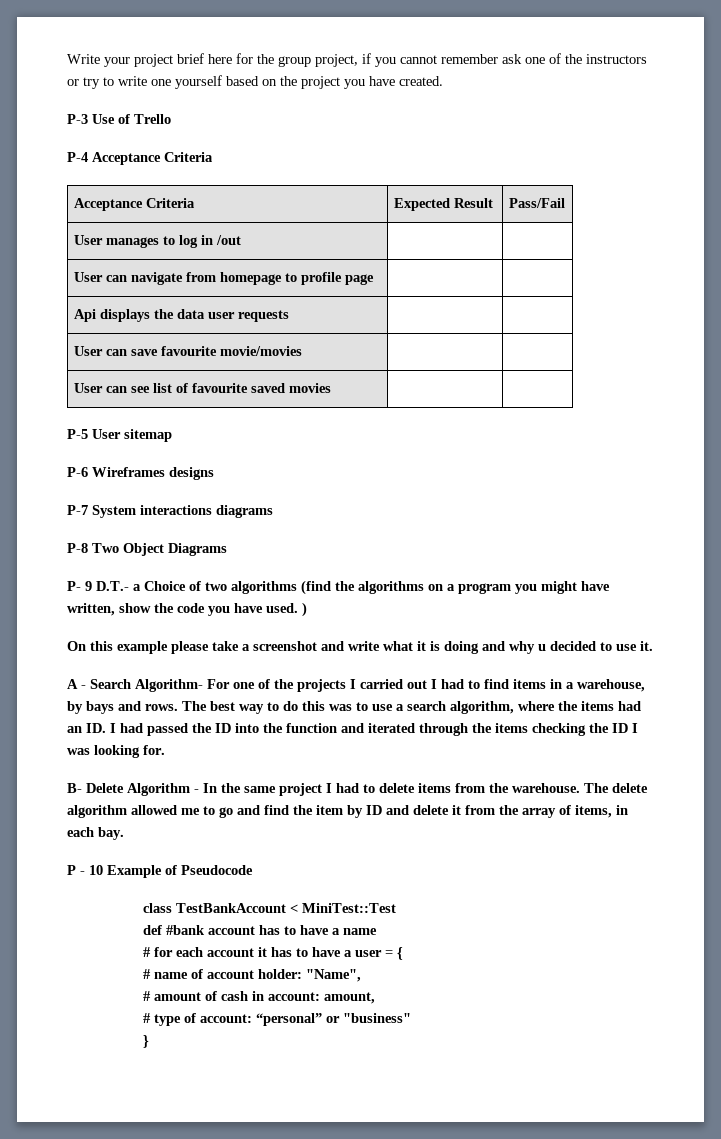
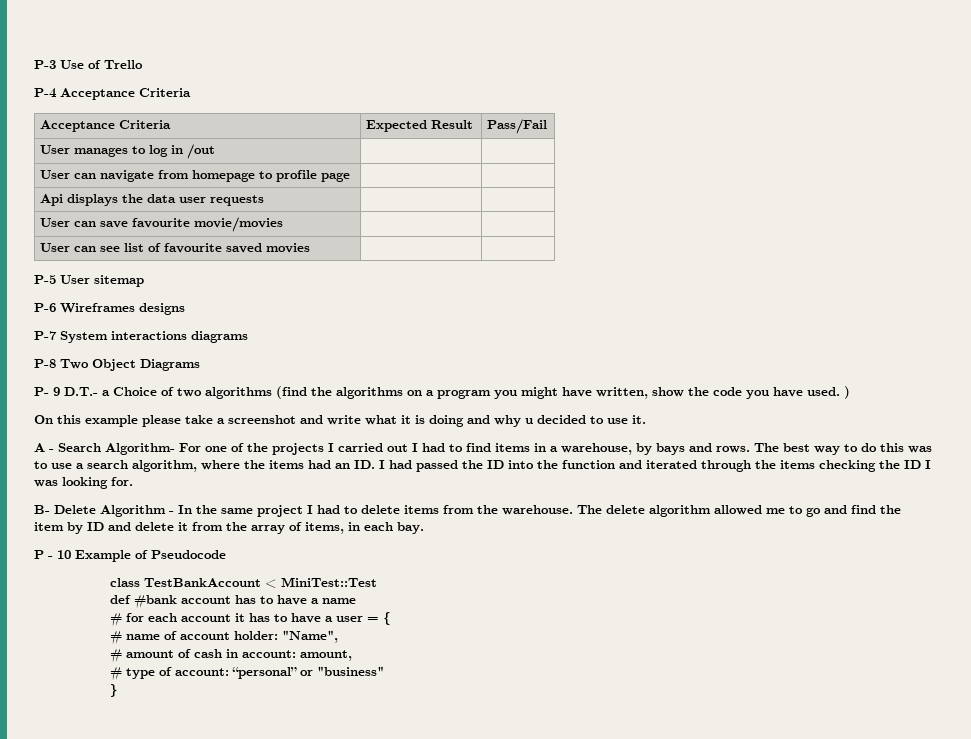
- Write your project brief here for the group project, if you cannot remember ask one of the instructors or try to write one yourself based on the project you have created.

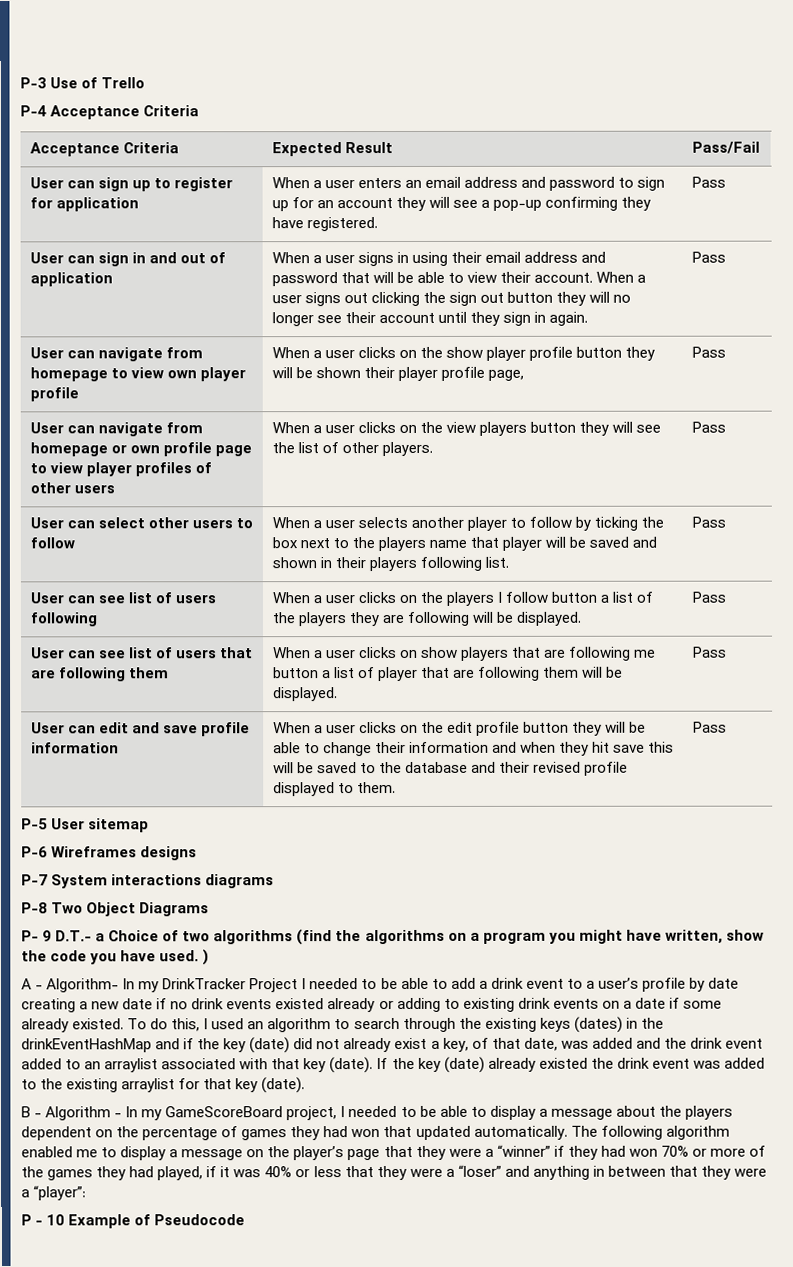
- User manages to log in /out | |
+ User can sign up to register for application | When a user enters an email address and password to sign up for an account they will see a pop-up confirming they have registered. | Pass
+ User can sign in and out of application | When a user signs in using their email address and password that will be able to view their account. When a user signs out clicking the sign out button they will no longer see their account until they sign in again. | Pass
- User can navigate from homepage to profile page | |
- Api displays the data user requests | |
- User can save favourite movie/movies | |
- User can see list of favourite saved movies | |
+ User can navigate from homepage to view own player profile | When a user clicks on the show player profile button they will be shown their player profile page, | Pass
+ User can navigate from homepage or own profile page to view player profiles of other users | When a user clicks on the view players button they will see the list of other players. | Pass
+ User can select other users to follow | When a user selects another player to follow by ticking the box next to the players name that player will be saved and shown in their players following list. | Pass
+ User can see list of users following | When a user clicks on the players I follow button a list of the players they are following will be displayed. | Pass
+ User can see list of users that are following them | When a user clicks on show players that are following me button a list of player that are following them will be displayed. | Pass
+ User can edit and save profile information | When a user clicks on the edit profile button they will be able to change their information and when they hit save this will be saved to the database and their revised profile displayed to them. | Pass
- On this example please take a screenshot and write what it is doing and why u decided to use it.
- A - Search Algorithm- For one of the projects I carried out I had to find items in a warehouse, by bays and rows. The best way to do this was to use a search algorithm, where the items had an ID. I had passed the ID into the function and iterated through the items checking the ID I was looking for.
- B- Delete Algorithm - In the same project I had to delete items from the warehouse. The delete algorithm allowed me to go and find the item by ID and delete it from the array of items, in each bay.
+ A - Algorithm- In my DrinkTracker Project I needed to be able to add a drink event to a user’s profile by date creating a new date if no drink events existed already or adding to existing drink events on a date if some already existed. To do this, I used an algorithm to search through the existing keys (dates) in the drinkEventHashMap and if the key (date) did not already exist a key, of that date, was added and the drink event added to an arraylist associated with that key (date). If the key (date) already existed the drink event was added to the existing arraylist for that key (date).
+ B - Algorithm - In my GameScoreBoard project, I needed to be able to display a message about the players dependent on the percentage of games they had won that updated automatically. The following algorithm enabled me to display a message on the player’s page that they were a “winner” if they had won 70% or more of the games they had played, if it was 40% or less that they were a “loser” and anything in between that they were a “player”:
- class TestBankAccount < MiniTest::Test
- def #bank account has to have a name
- # for each account it has to have a user = {
- # name of account holder: "Name",
- # amount of cash in account: amount,
- # type of account: “personal” or "business"
- }

